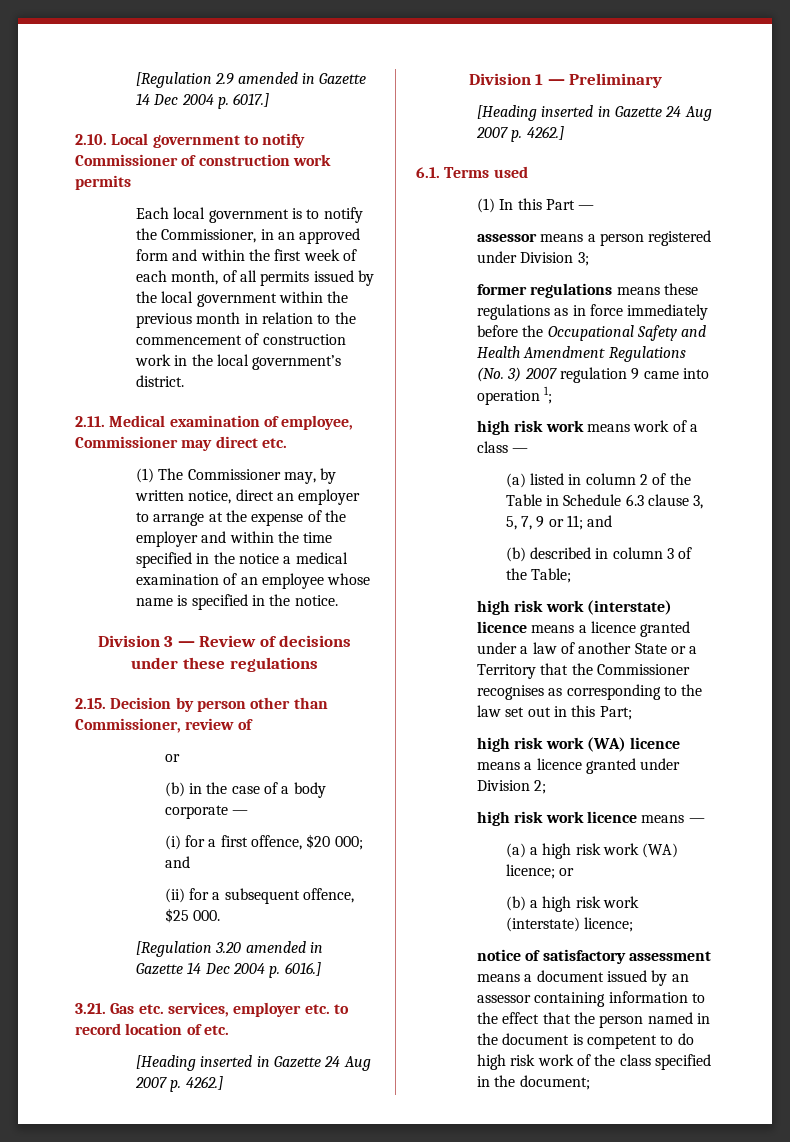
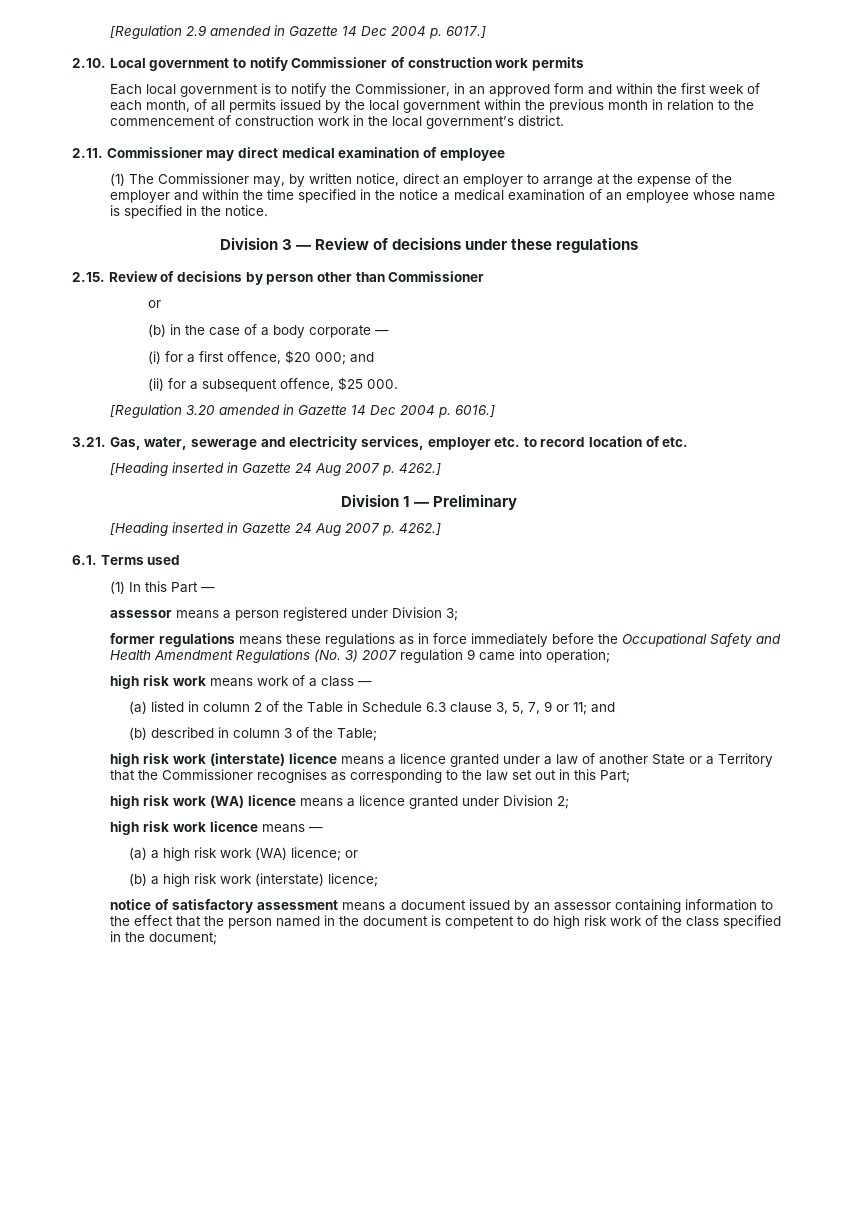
- 2.11. Medical examination of employee, Commissioner may direct etc.
+ 2.11. Commissioner may direct medical examination of employee
- 2.15. Decision by person other than Commissioner, review of
+ 2.15. Review of decisions by person other than Commissioner
- 3.21. Gas etc. services, employer etc. to record location of etc.
+ 3.21. Gas, water, sewerage and electricity services, employer etc. to record location of etc.
- former regulations means these regulations as in force immediately before the Occupational Safety and Health Amendment Regulations (No. 3) 2007 regulation 9 came into operation 1;
+ former regulations means these regulations as in force immediately before the Occupational Safety and Health Amendment Regulations (No. 3) 2007 regulation 9 came into operation;

